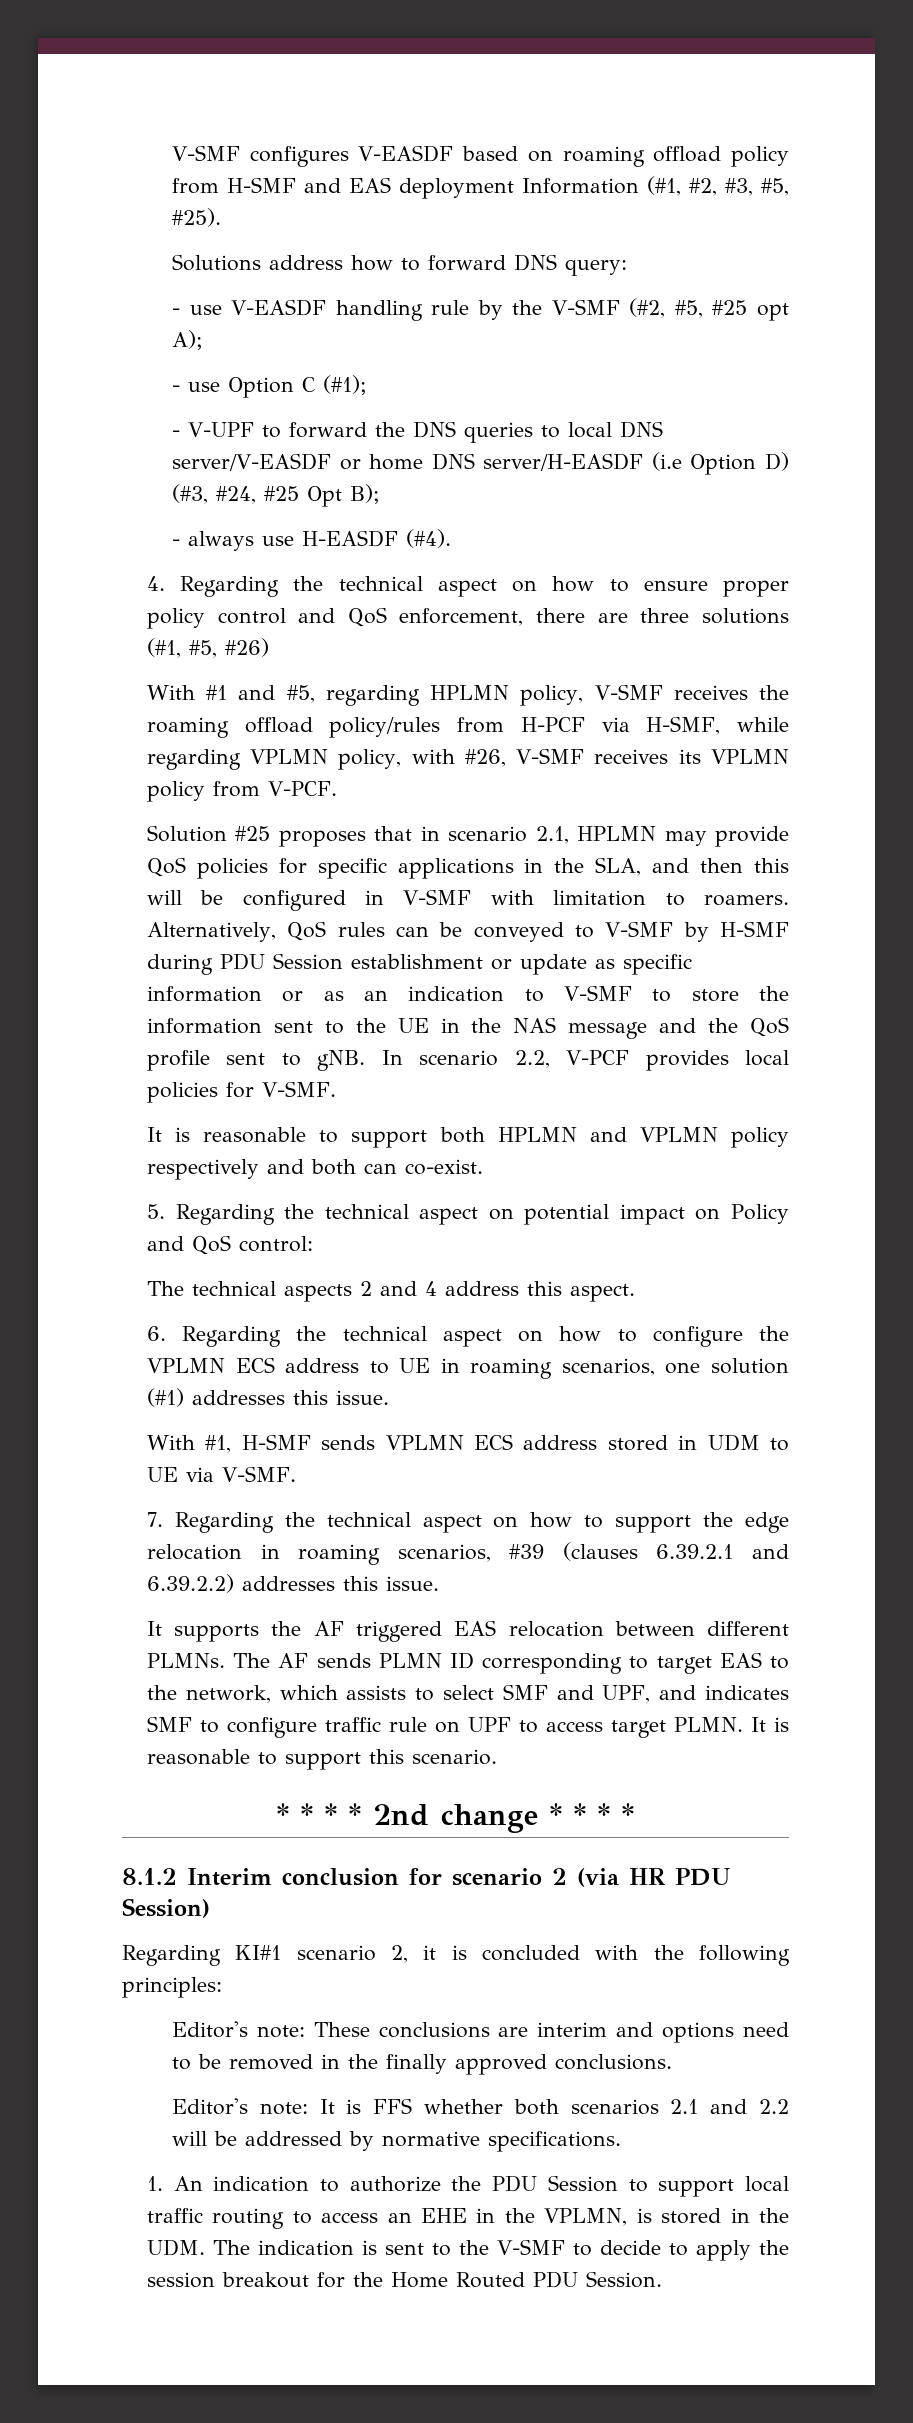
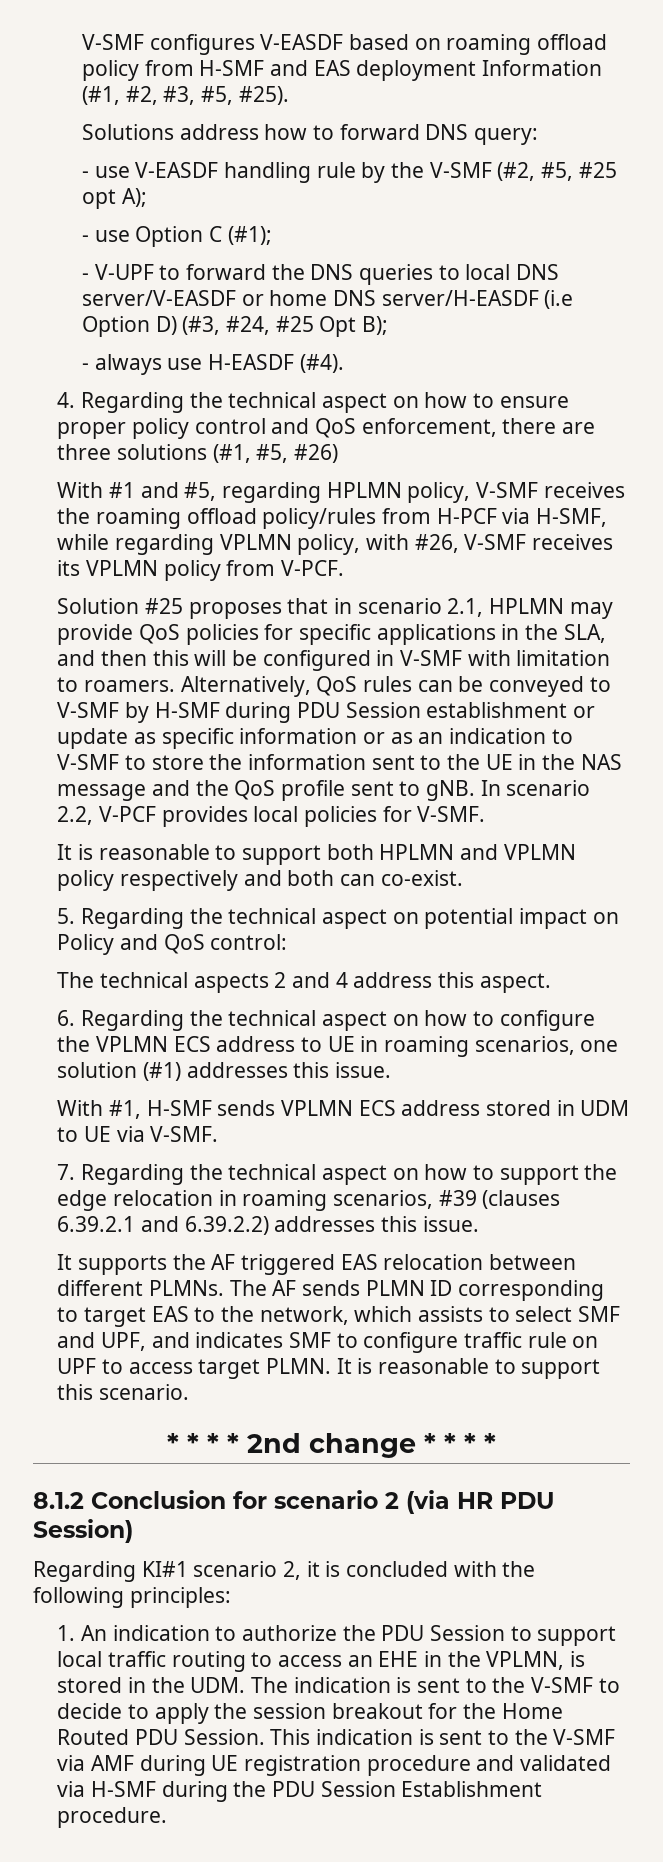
- 8.1.2 Interim conclusion for scenario 2 (via HR PDU Session)
+ 8.1.2 Conclusion for scenario 2 (via HR PDU Session)
- Editor's note: These conclusions are interim and options need to be removed in the finally approved conclusions.
- Editor's note: It is FFS whether both scenarios 2.1 and 2.2 will be addressed by normative specifications.
+ This indication is sent to the V-SMF via AMF during UE registration procedure and validated via H-SMF during the PDU Session Establishment procedure.

